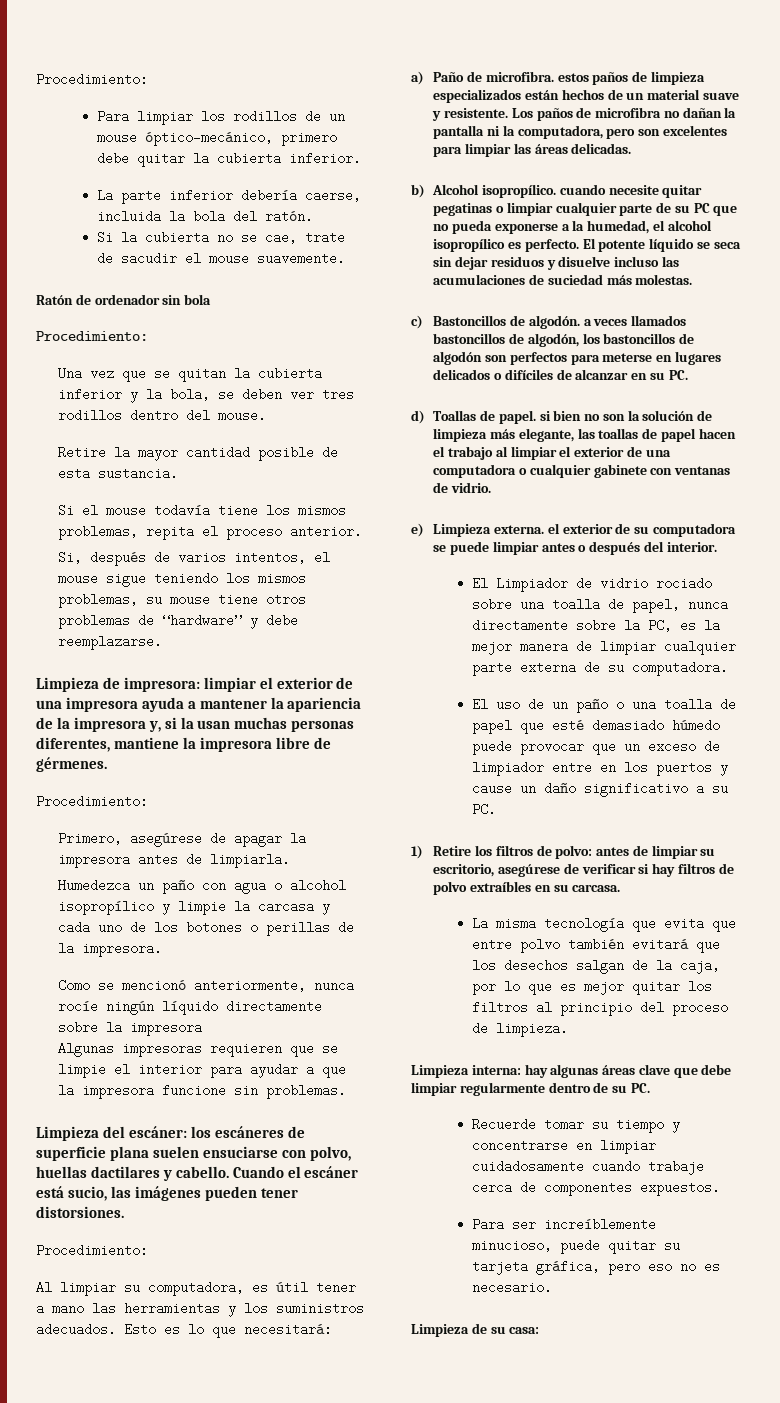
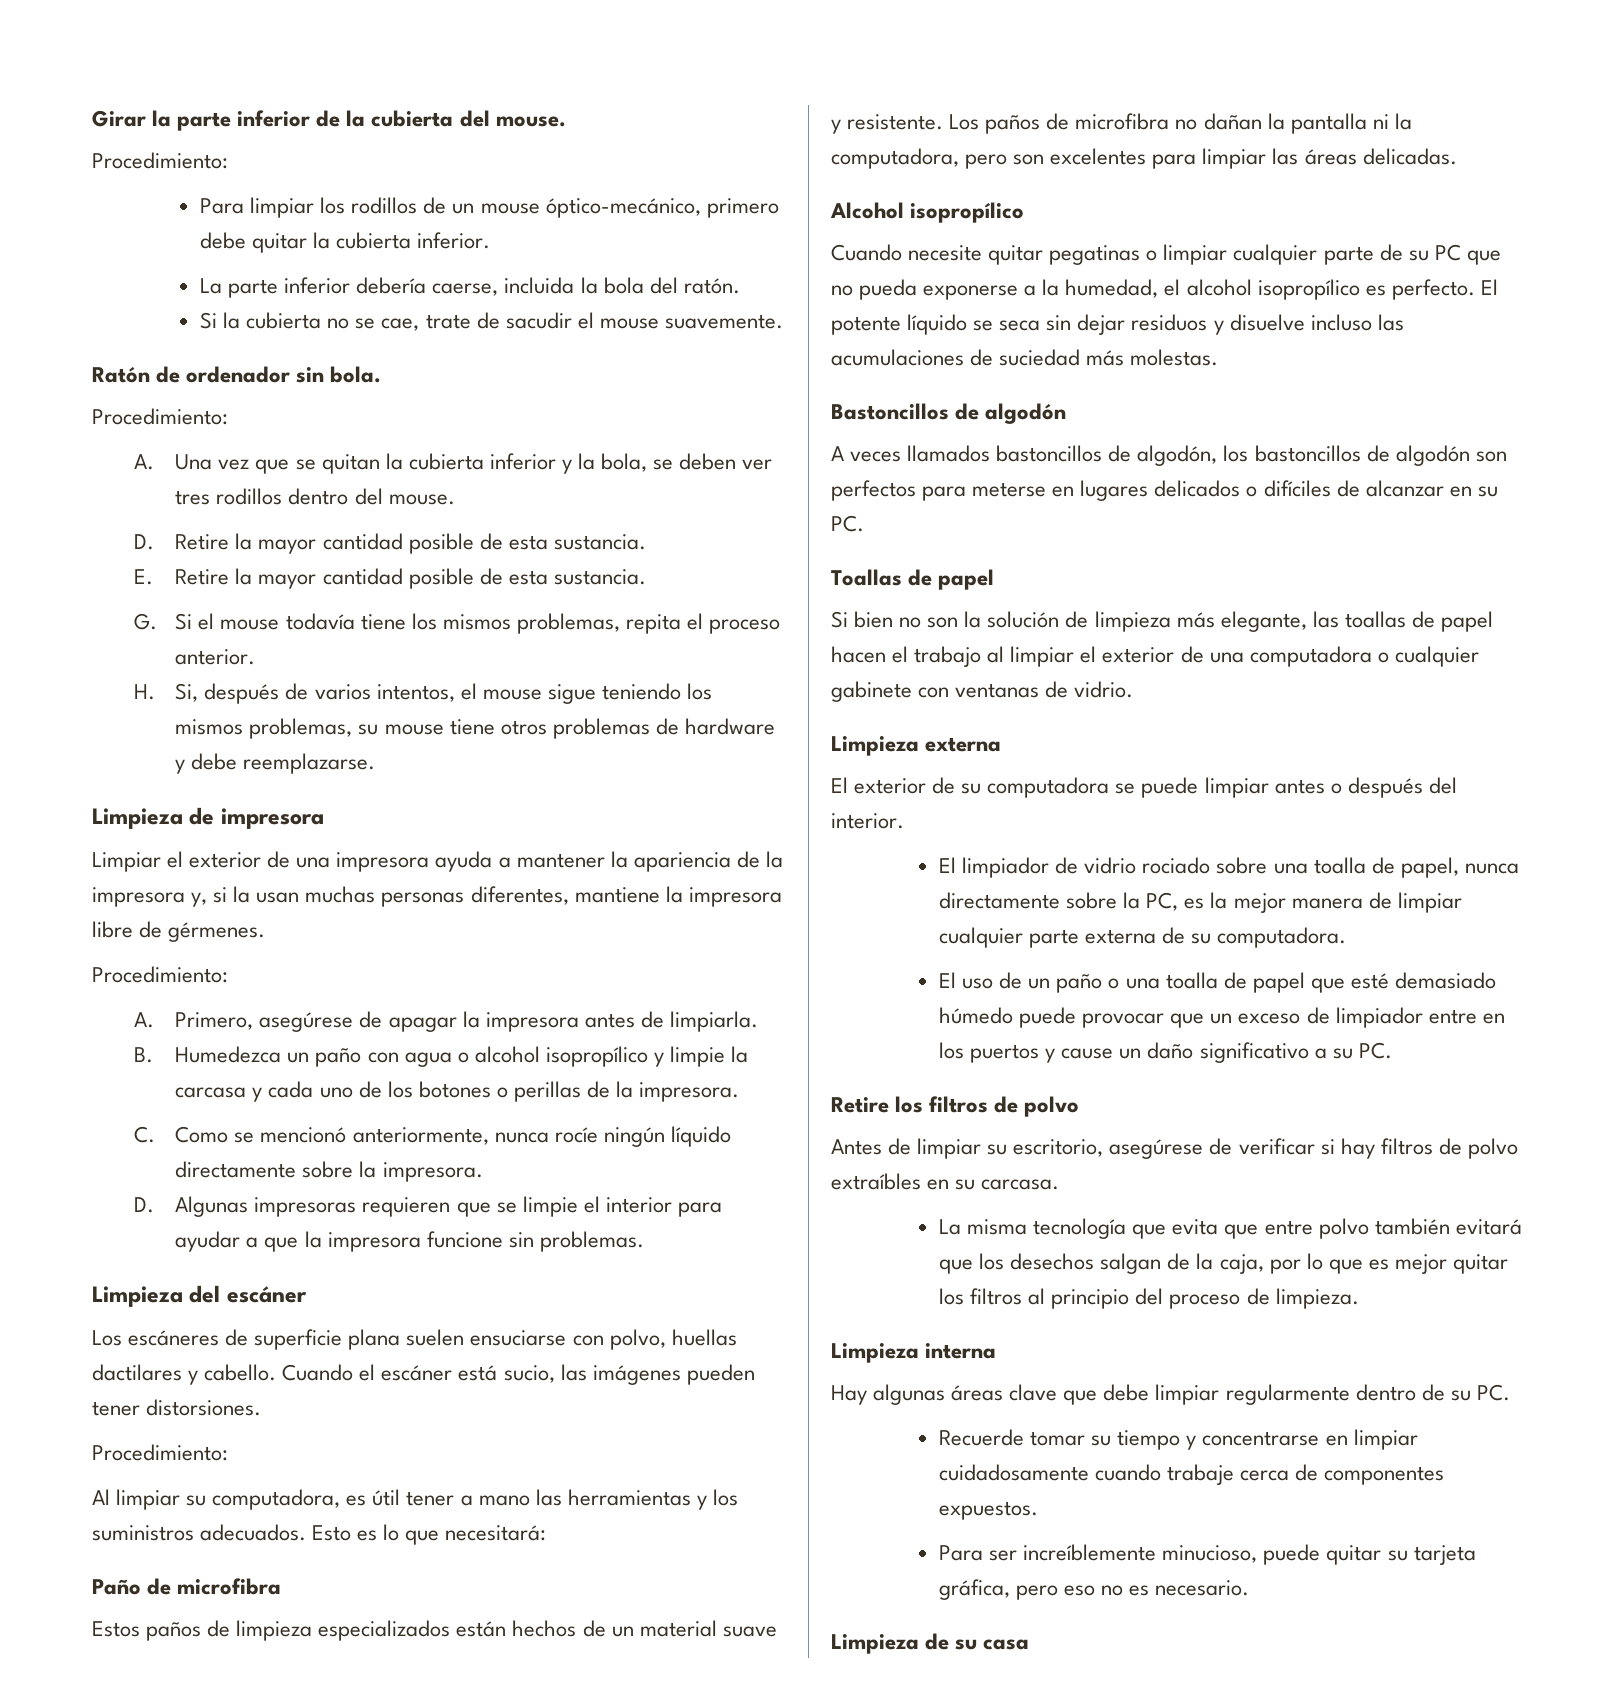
+ Girar la parte inferior de la cubierta del mouse.
- Ratón de ordenador sin bola
+ Ratón de ordenador sin bola.
  Procedimiento:
- Una vez que se quitan la cubierta inferior y la bola, se deben ver tres rodillos dentro del mouse.
+ A. Una vez que se quitan la cubierta inferior y la bola, se deben ver tres rodillos dentro del mouse.
- Retire la mayor cantidad posible de esta sustancia.
- Si el mouse todavía tiene los mismos problemas, repita el proceso anterior.
+ D. Retire la mayor cantidad posible de esta sustancia.
+ E. Retire la mayor cantidad posible de esta sustancia.
+ G. Si el mouse todavía tiene los mismos problemas, repita el proceso anterior.
- Si, después de varios intentos, el mouse sigue teniendo los mismos problemas, su mouse tiene otros problemas de “hardware” y debe reemplazarse.
+ H. Si, después de varios intentos, el mouse sigue teniendo los mismos problemas, su mouse tiene otros problemas de hardware y debe reemplazarse.
- Limpieza de impresora: limpiar el exterior de una impresora ayuda a mantener la apariencia de la impresora y, si la usan muchas personas diferentes, mantiene la impresora libre de gérmenes.
+ Limpieza de impresora
+ Limpiar el exterior de una impresora ayuda a mantener la apariencia de la impresora y, si la usan muchas personas diferentes, mantiene la impresora libre de gérmenes.
- Primero, asegúrese de apagar la impresora antes de limpiarla.
+ A. Primero, asegúrese de apagar la impresora antes de limpiarla.
- Humedezca un paño con agua o alcohol isopropílico y limpie la carcasa y cada uno de los botones o perillas de la impresora.
+ B. Humedezca un paño con agua o alcohol isopropílico y limpie la carcasa y cada uno de los botones o perillas de la impresora.
- Como se mencionó anteriormente, nunca rocíe ningún líquido directamente sobre la impresora
- Algunas impresoras requieren que se limpie el interior para ayudar a que la impresora funcione sin problemas.
+ C. Como se mencionó anteriormente, nunca rocíe ningún líquido directamente sobre la impresora.
+ D. Algunas impresoras requieren que se limpie el interior para ayudar a que la impresora funcione sin problemas.
- Limpieza del escáner: los escáneres de superficie plana suelen ensuciarse con polvo, huellas dactilares y cabello.
+ Limpieza del escáner
+ Los escáneres de superficie plana suelen ensuciarse con polvo, huellas dactilares y cabello.
- a) Paño de microfibra. estos paños de limpieza especializados están hechos de un material suave y resistente.
+ Paño de microfibra
+ Estos paños de limpieza especializados están hechos de un material suave y resistente.
- b) Alcohol isopropílico. cuando necesite quitar pegatinas o limpiar cualquier parte de su PC que no pueda exponerse a la humedad, el alcohol isopropílico es perfecto.
+ Alcohol isopropílico
+ Cuando necesite quitar pegatinas o limpiar cualquier parte de su PC que no pueda exponerse a la humedad, el alcohol isopropílico es perfecto.
- c) Bastoncillos de algodón. a veces llamados bastoncillos de algodón, los bastoncillos de algodón son perfectos para meterse en lugares delicados o difíciles de alcanzar en su PC.
+ Bastoncillos de algodón
+ A veces llamados bastoncillos de algodón, los bastoncillos de algodón son perfectos para meterse en lugares delicados o difíciles de alcanzar en su PC.
- d) Toallas de papel. si bien no son la solución de limpieza más elegante, las toallas de papel hacen el trabajo al limpiar el exterior de una computadora o cualquier gabinete con ventanas de vidrio.
+ Toallas de papel
+ Si bien no son la solución de limpieza más elegante, las toallas de papel hacen el trabajo al limpiar el exterior de una computadora o cualquier gabinete con ventanas de vidrio.
- e) Limpieza externa. el exterior de su computadora se puede limpiar antes o después del interior.
+ Limpieza externa
+ El exterior de su computadora se puede limpiar antes o después del interior.
- El Limpiador de vidrio rociado sobre una toalla de papel, nunca directamente sobre la PC, es la mejor manera de limpiar cualquier parte externa de su computadora.
+ El limpiador de vidrio rociado sobre una toalla de papel, nunca directamente sobre la PC, es la mejor manera de limpiar cualquier parte externa de su computadora.
- 1) Retire los filtros de polvo: antes de limpiar su escritorio, asegúrese de verificar si hay filtros de polvo extraíbles en su carcasa.
+ Retire los filtros de polvo
+ Antes de limpiar su escritorio, asegúrese de verificar si hay filtros de polvo extraíbles en su carcasa.
- Limpieza interna: hay algunas áreas clave que debe limpiar regularmente dentro de su PC.
+ Limpieza interna
+ Hay algunas áreas clave que debe limpiar regularmente dentro de su PC.
- Limpieza de su casa:
+ Limpieza de su casa

